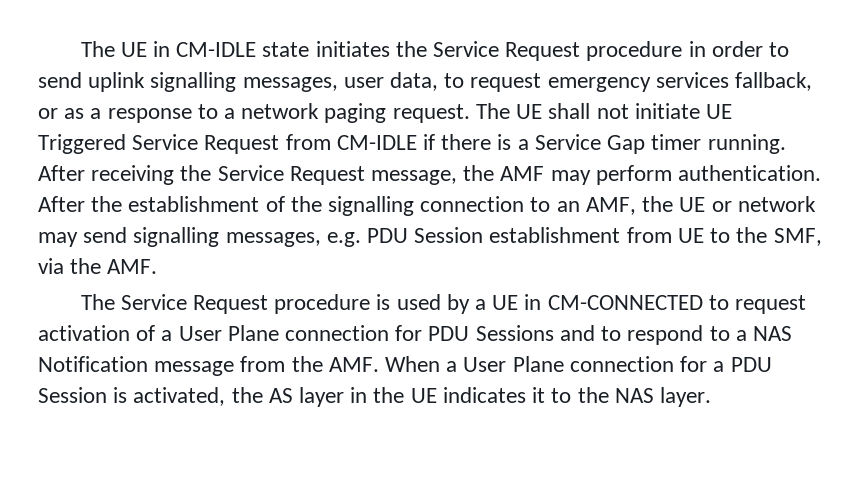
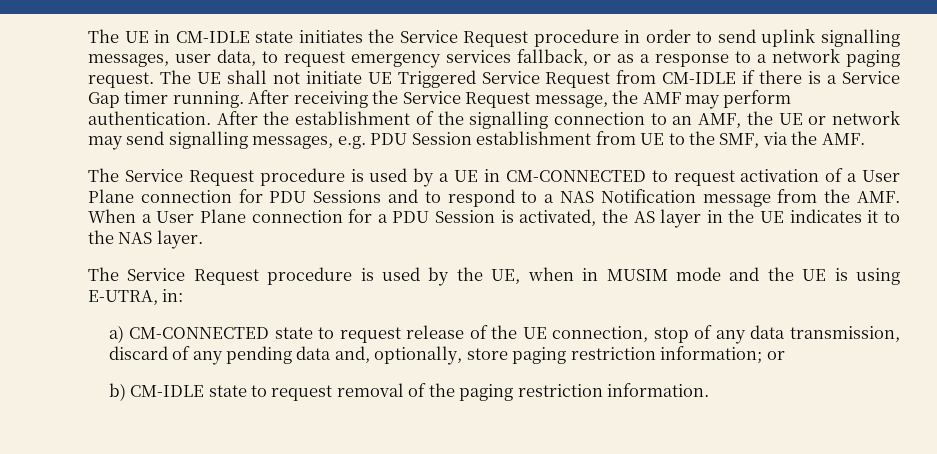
+ The Service Request procedure is used by the UE, when in MUSIM mode and the UE is using E-UTRA, in:
+ a) CM-CONNECTED state to request release of the UE connection, stop of any data transmission, discard of any pending data and, optionally, store paging restriction information; or
+ b) CM-IDLE state to request removal of the paging restriction information.

